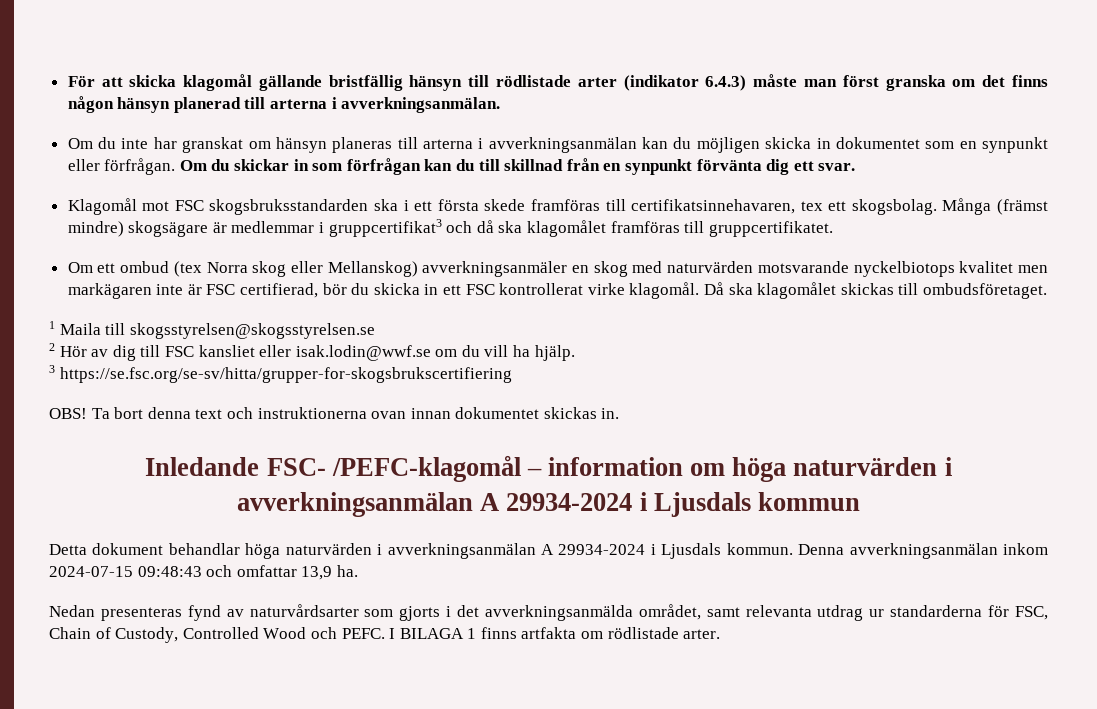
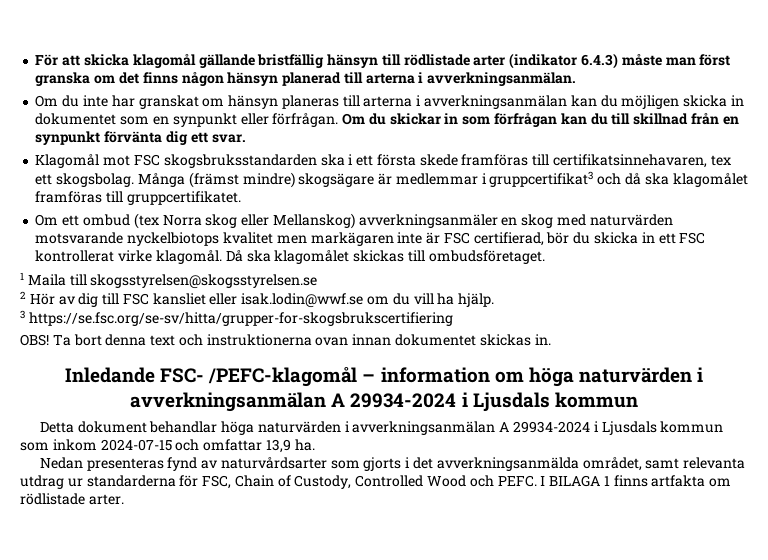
- Detta dokument behandlar höga naturvärden i avverkningsanmälan A 29934-2024 i Ljusdals kommun. Denna avverkningsanmälan inkom 2024-07-15 09:48:43 och omfattar 13,9 ha.
+ Detta dokument behandlar höga naturvärden i avverkningsanmälan A 29934-2024 i Ljusdals kommun som inkom 2024-07-15 och omfattar 13,9 ha.

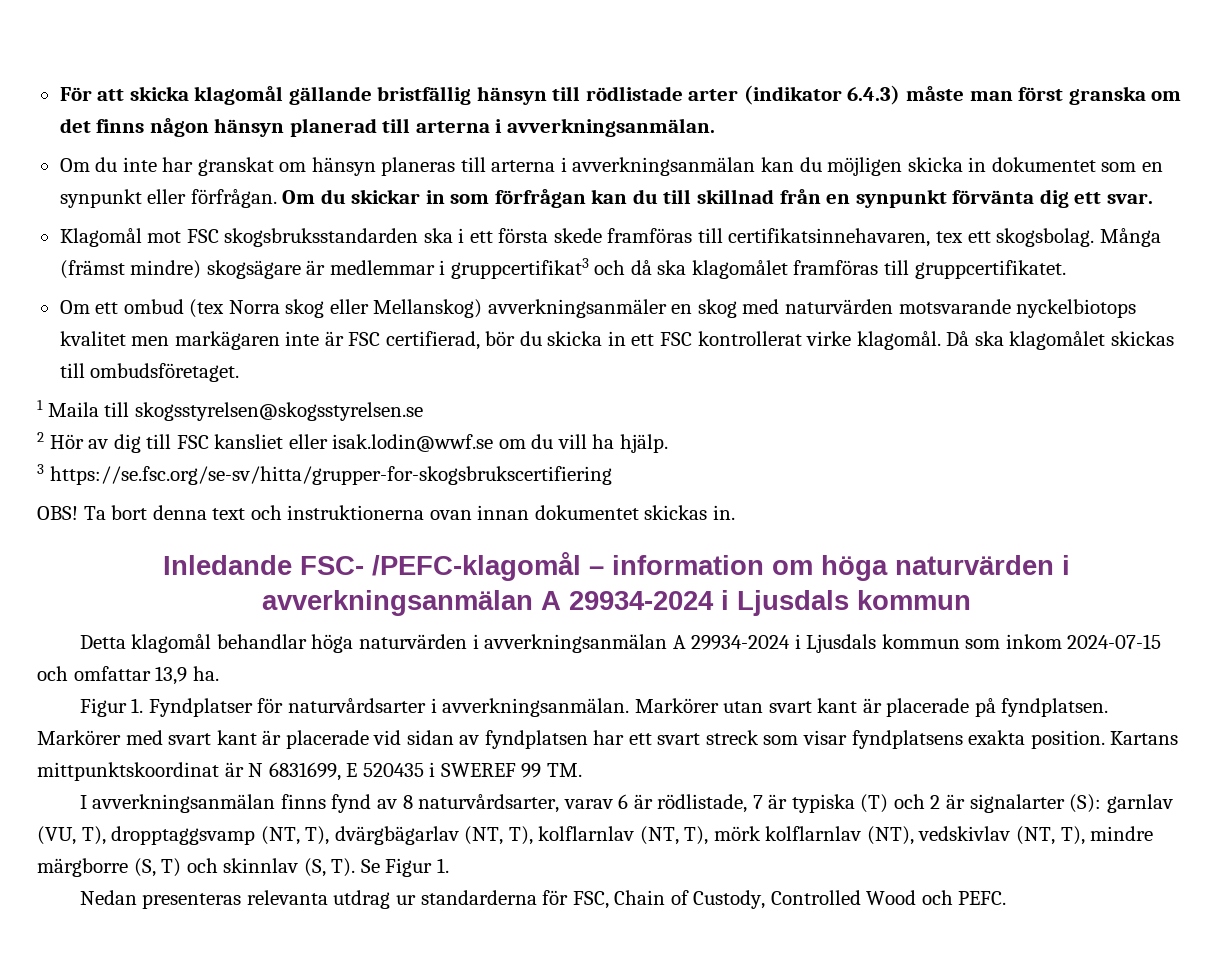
- Detta dokument behandlar höga naturvärden i avverkningsanmälan A 29934-2024 i Ljusdals kommun som inkom 2024-07-15 och omfattar 13,9 ha.
+ Detta klagomål behandlar höga naturvärden i avverkningsanmälan A 29934-2024 i Ljusdals kommun som inkom 2024-07-15 och omfattar 13,9 ha.
- Nedan presenteras fynd av naturvårdsarter som gjorts i det avverkningsanmälda området, samt relevanta utdrag ur standarderna för FSC, Chain of Custody, Controlled Wood och PEFC. I BILAGA 1 finns artfakta om rödlistade arter.
+ Figur 1. Fyndplatser för naturvårdsarter i avverkningsanmälan. Markörer utan svart kant är placerade på fyndplatsen. Markörer med svart kant är placerade vid sidan av fyndplatsen har ett svart streck som visar fyndplatsens exakta position. Kartans mittpunktskoordinat är N 6831699, E 520435 i SWEREF 99 TM.
+ I avverkningsanmälan finns fynd av 8 naturvårdsarter, varav 6 är rödlistade, 7 är typiska (T) och 2 är signalarter (S): garnlav (VU, T), dropptaggsvamp (NT, T), dvärgbägarlav (NT, T), kolflarnlav (NT, T), mörk kolflarnlav (NT), vedskivlav (NT, T), mindre märgborre (S, T) och skinnlav (S, T). Se Figur 1.
+ Nedan presenteras relevanta utdrag ur standarderna för FSC, Chain of Custody, Controlled Wood och PEFC.

